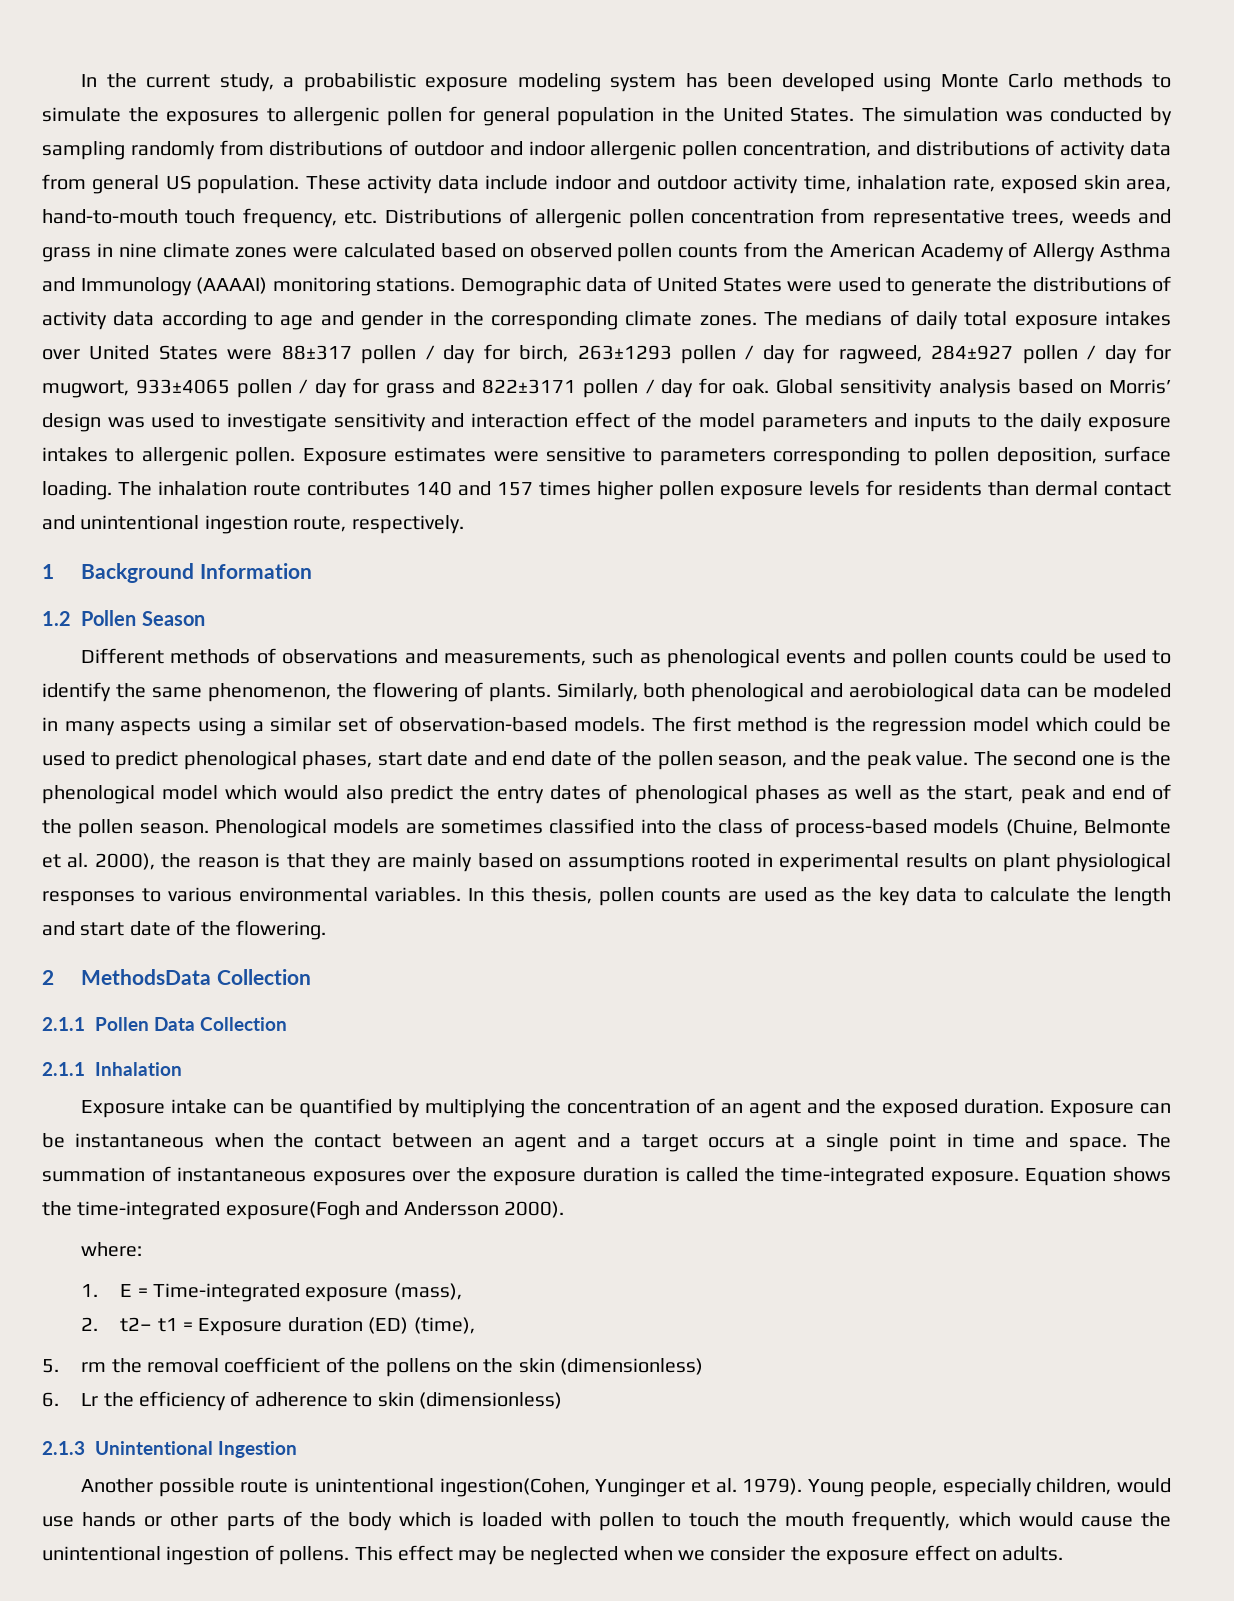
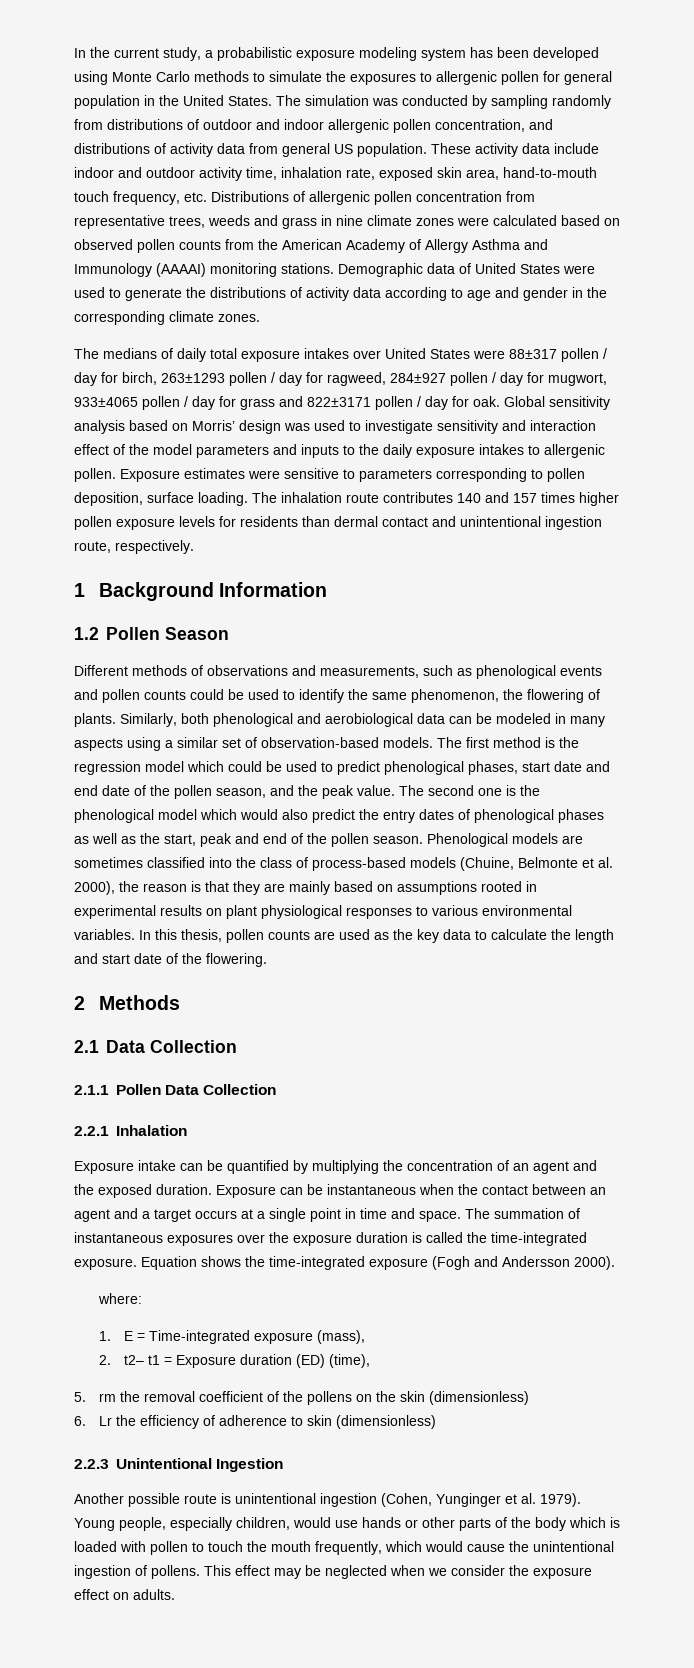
- Demographic data of United States were used to generate the distributions of activity data according to age and gender in the corresponding climate zones. The medians of daily total exposure intakes over United States were 88±317 pollen / day for birch, 263±1293 pollen / day for ragweed, 284±927 pollen / day for mugwort, 933±4065 pollen / day for grass and 822±3171 pollen / day for oak.
+ Demographic data of United States were used to generate the distributions of activity data according to age and gender in the corresponding climate zones.
+ The medians of daily total exposure intakes over United States were 88±317 pollen / day for birch, 263±1293 pollen / day for ragweed, 284±927 pollen / day for mugwort, 933±4065 pollen / day for grass and 822±3171 pollen / day for oak.
- 2 MethodsData Collection
+ 2 Methods
+ 2.1 Data Collection
- 2.1.1 Inhalation
+ 2.2.1 Inhalation
- Equation shows the time-integrated exposure(Fogh and Andersson 2000).
+ Equation shows the time-integrated exposure (Fogh and Andersson 2000).
- 2.1.3 Unintentional Ingestion
+ 2.2.3 Unintentional Ingestion
- Another possible route is unintentional ingestion(Cohen, Yunginger et al. 1979).
+ Another possible route is unintentional ingestion (Cohen, Yunginger et al. 1979).

